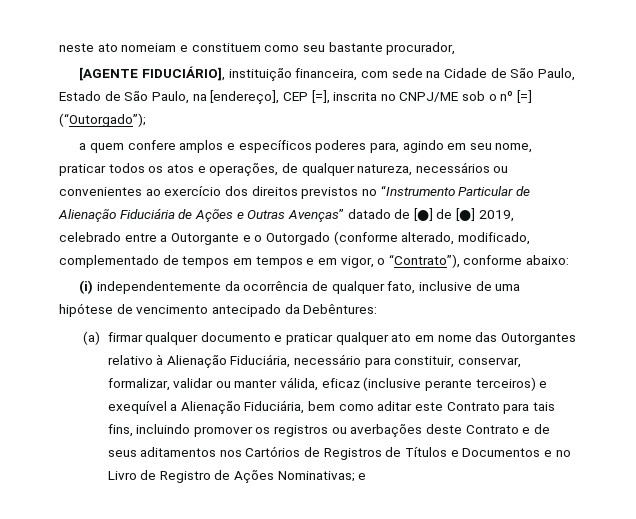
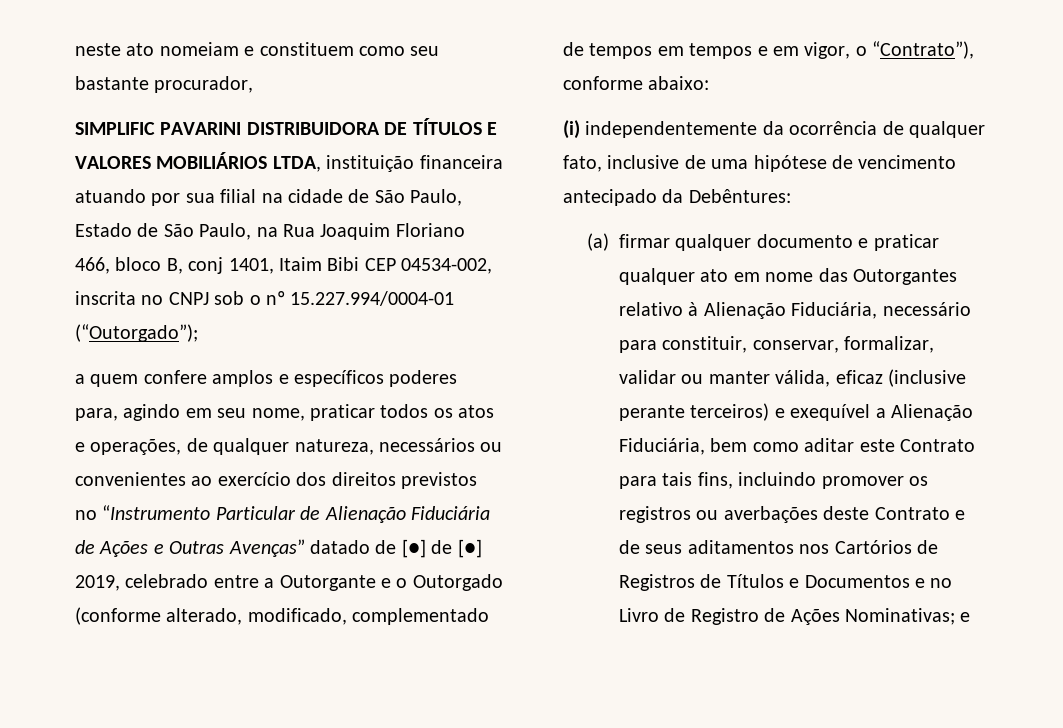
- [AGENTE FIDUCIÁRIO], instituição financeira, com sede na Cidade de São Paulo, Estado de São Paulo, na [endereço], CEP [=], inscrita no CNPJ/ME sob o nº [=] (“Outorgado”);
+ SIMPLIFIC PAVARINI DISTRIBUIDORA DE TÍTULOS E VALORES MOBILIÁRIOS LTDA, instituição financeira atuando por sua filial na cidade de São Paulo, Estado de São Paulo, na Rua Joaquim Floriano 466, bloco B, conj 1401, Itaim Bibi CEP 04534-002, inscrita no CNPJ sob o nº 15.227.994/0004-01 (“Outorgado”);

